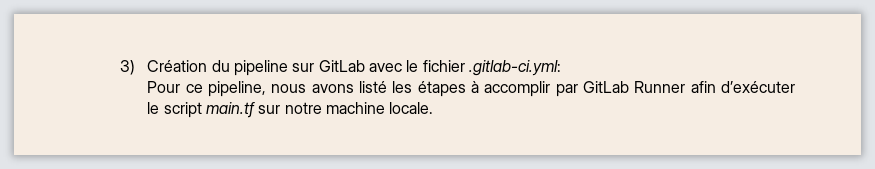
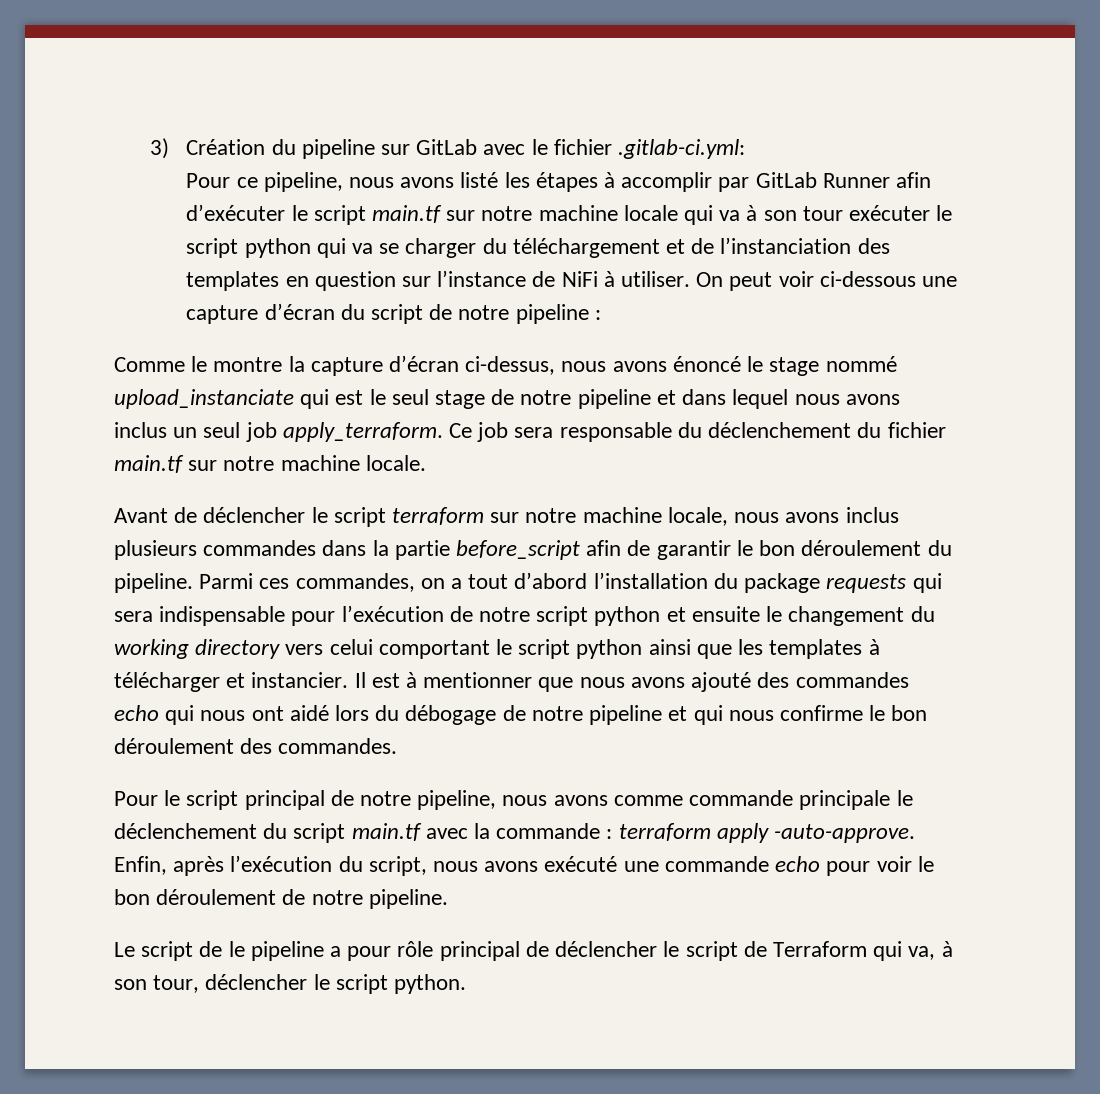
- Pour ce pipeline, nous avons listé les étapes à accomplir par GitLab Runner afin d’exécuter le script main.tf sur notre machine locale.
+ Pour ce pipeline, nous avons listé les étapes à accomplir par GitLab Runner afin d’exécuter le script main.tf sur notre machine locale qui va à son tour exécuter le script python qui va se charger du téléchargement et de l’instanciation des templates en question sur l’instance de NiFi à utiliser. On peut voir ci-dessous une capture d’écran du script de notre pipeline :
+ Comme le montre la capture d’écran ci-dessus, nous avons énoncé le stage nommé upload_instanciate qui est le seul stage de notre pipeline et dans lequel nous avons inclus un seul job apply_terraform. Ce job sera responsable du déclenchement du fichier main.tf sur notre machine locale.
+ Avant de déclencher le script terraform sur notre machine locale, nous avons inclus plusieurs commandes dans la partie before_script afin de garantir le bon déroulement du pipeline. Parmi ces commandes, on a tout d’abord l’installation du package requests qui sera indispensable pour l’exécution de notre script python et ensuite le changement du working directory vers celui comportant le script python ainsi que les templates à télécharger et instancier. Il est à mentionner que nous avons ajouté des commandes echo qui nous ont aidé lors du débogage de notre pipeline et qui nous confirme le bon déroulement des commandes.
+ Pour le script principal de notre pipeline, nous avons comme commande principale le déclenchement du script main.tf avec la commande : terraform apply -auto-approve. Enfin, après l’exécution du script, nous avons exécuté une commande echo pour voir le bon déroulement de notre pipeline.
+ Le script de le pipeline a pour rôle principal de déclencher le script de Terraform qui va, à son tour, déclencher le script python.

